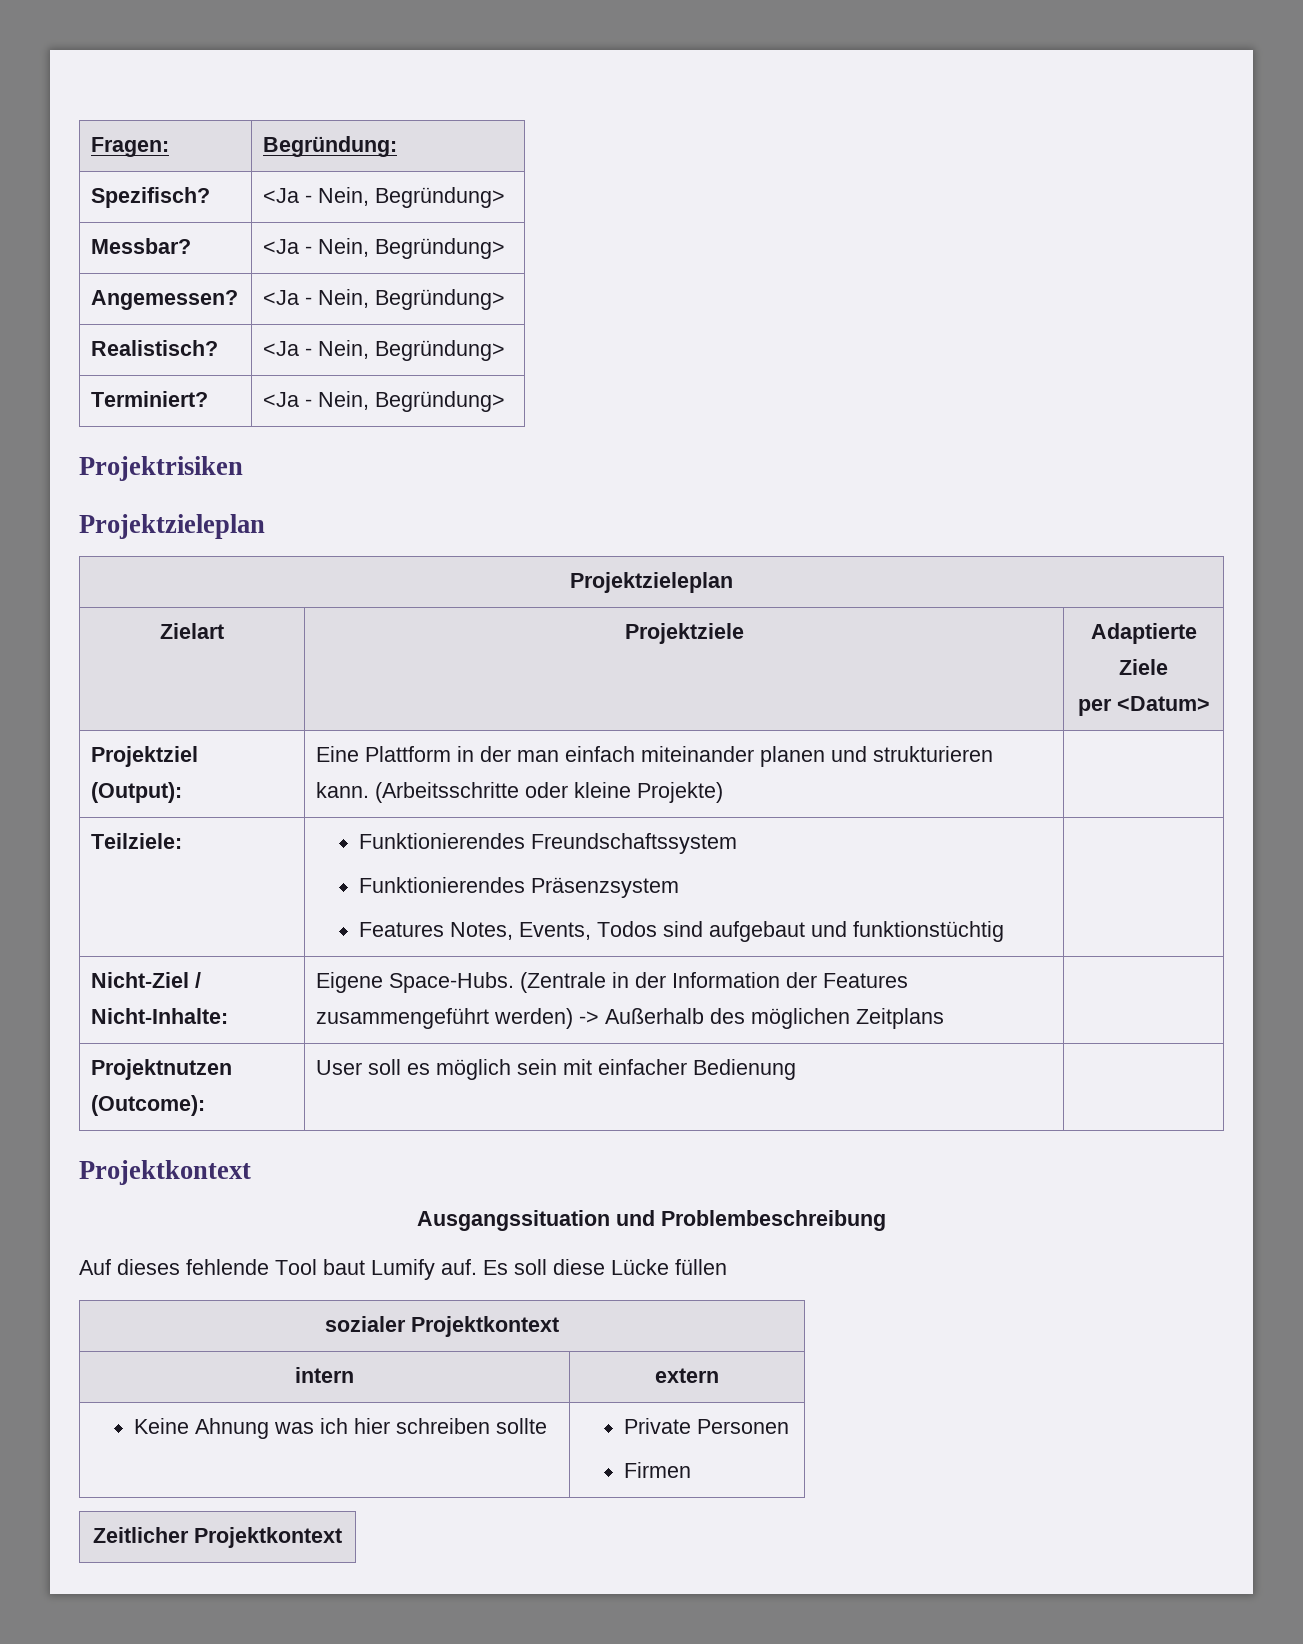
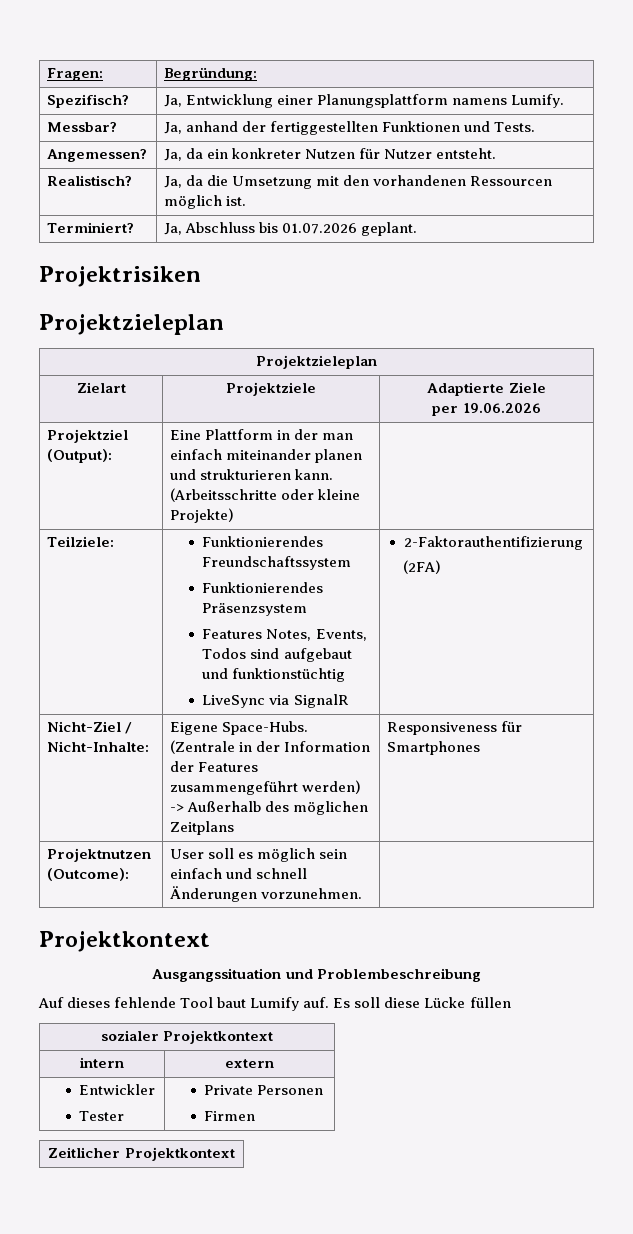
- Spezifisch? | <Ja - Nein, Begründung>
- Messbar? | <Ja - Nein, Begründung>
- Angemessen? | <Ja - Nein, Begründung>
- Realistisch? | <Ja - Nein, Begründung>
- Terminiert? | <Ja - Nein, Begründung>
+ Spezifisch? | Ja, Entwicklung einer Planungsplattform namens Lumify.
+ Messbar? | Ja, anhand der fertiggestellten Funktionen und Tests.
+ Angemessen? | Ja, da ein konkreter Nutzen für Nutzer entsteht.
+ Realistisch? | Ja, da die Umsetzung mit den vorhandenen Ressourcen möglich ist.
+ Terminiert? | Ja, Abschluss bis 01.07.2026 geplant.
  Zielart | Projektziele | Adaptierte Ziele
- per <Datum>
+ per 19.06.2026
  Teilziele: | Funktionierendes Freundschaftssystem
  Funktionierendes Präsenzsystem
- Features Notes, Events, Todos sind aufgebaut und funktionstüchtig |
+ Features Notes, Events, Todos sind aufgebaut und funktionstüchtig
+ LiveSync via SignalR | 2-Faktorauthentifizierung
+ (2FA)
- Nicht-Ziel / Nicht-Inhalte: | Eigene Space-Hubs. (Zentrale in der Information der Features zusammengeführt werden) -> Außerhalb des möglichen Zeitplans |
+ Nicht-Ziel / Nicht-Inhalte: | Eigene Space-Hubs. (Zentrale in der Information der Features zusammengeführt werden) -> Außerhalb des möglichen Zeitplans | Responsiveness für Smartphones
- Projektnutzen (Outcome): | User soll es möglich sein mit einfacher Bedienung |
+ Projektnutzen (Outcome): | User soll es möglich sein einfach und schnell Änderungen vorzunehmen. |
- Keine Ahnung was ich hier schreiben sollte | Private Personen
+ Entwickler
+ Tester | Private Personen

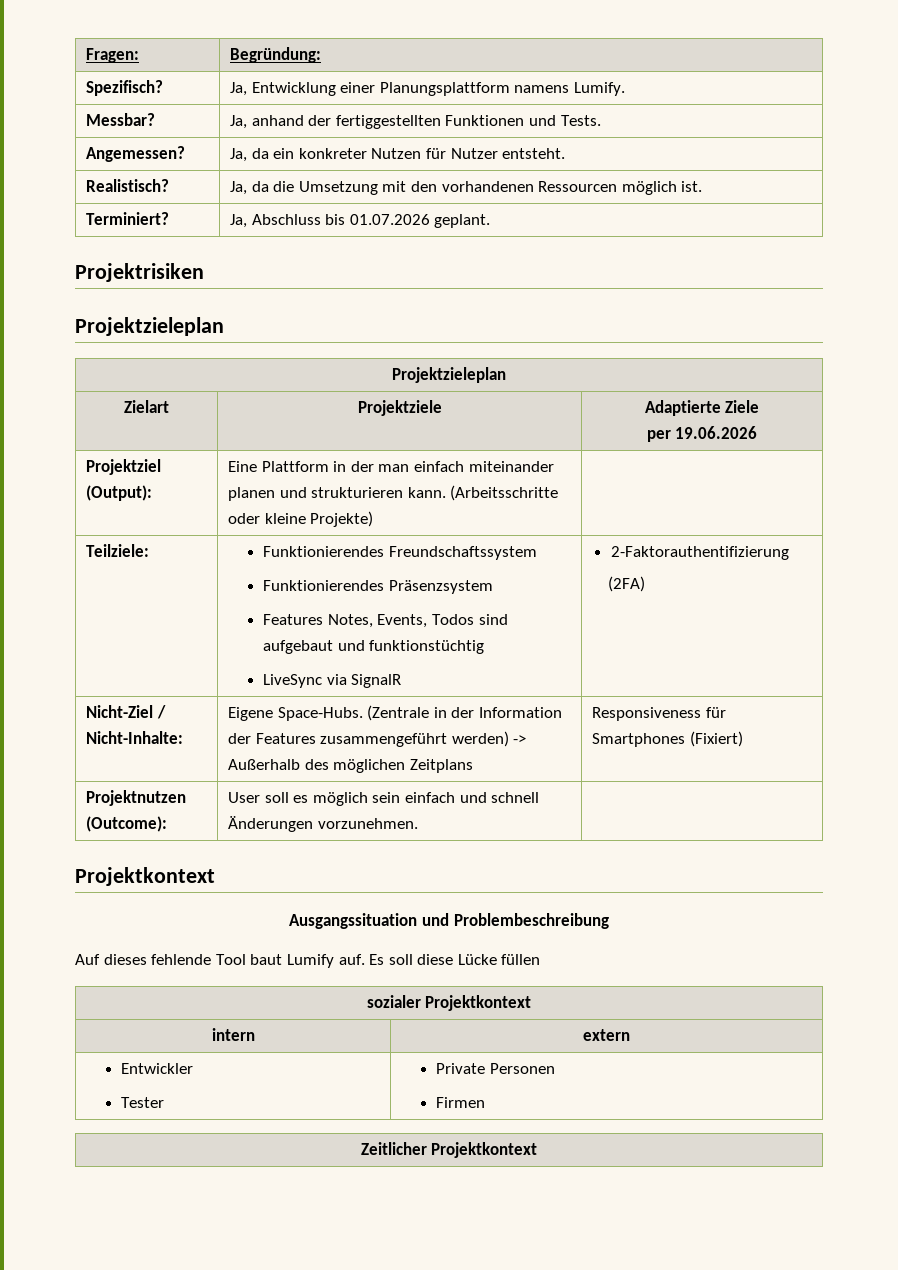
- Nicht-Ziel / Nicht-Inhalte: | Eigene Space-Hubs. (Zentrale in der Information der Features zusammengeführt werden) -> Außerhalb des möglichen Zeitplans | Responsiveness für Smartphones
+ Nicht-Ziel / Nicht-Inhalte: | Eigene Space-Hubs. (Zentrale in der Information der Features zusammengeführt werden) -> Außerhalb des möglichen Zeitplans | Responsiveness für Smartphones (Fixiert)

